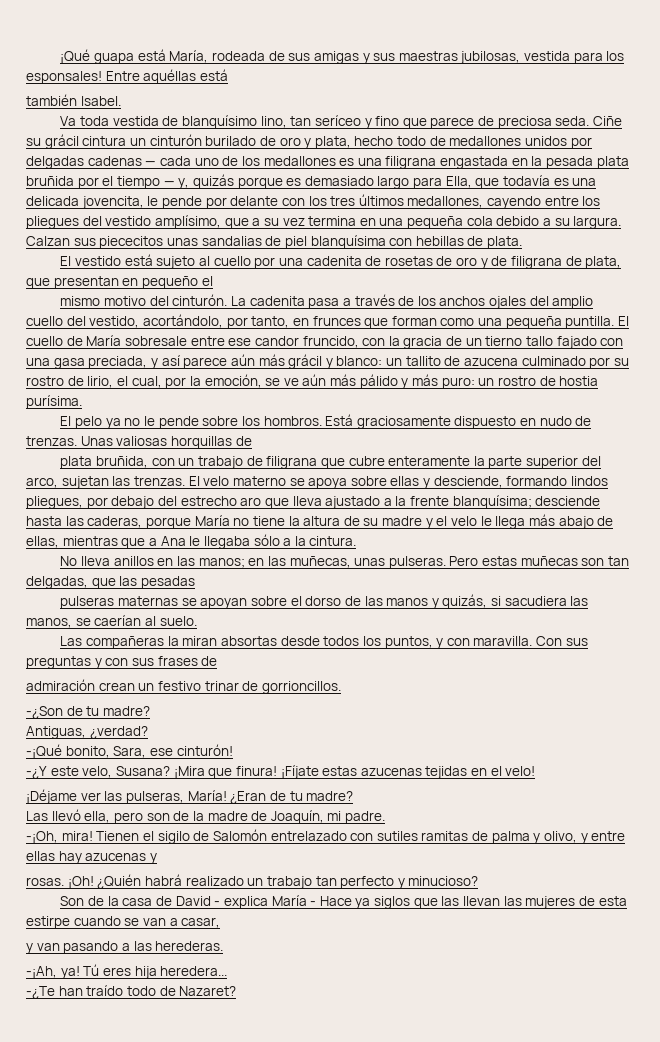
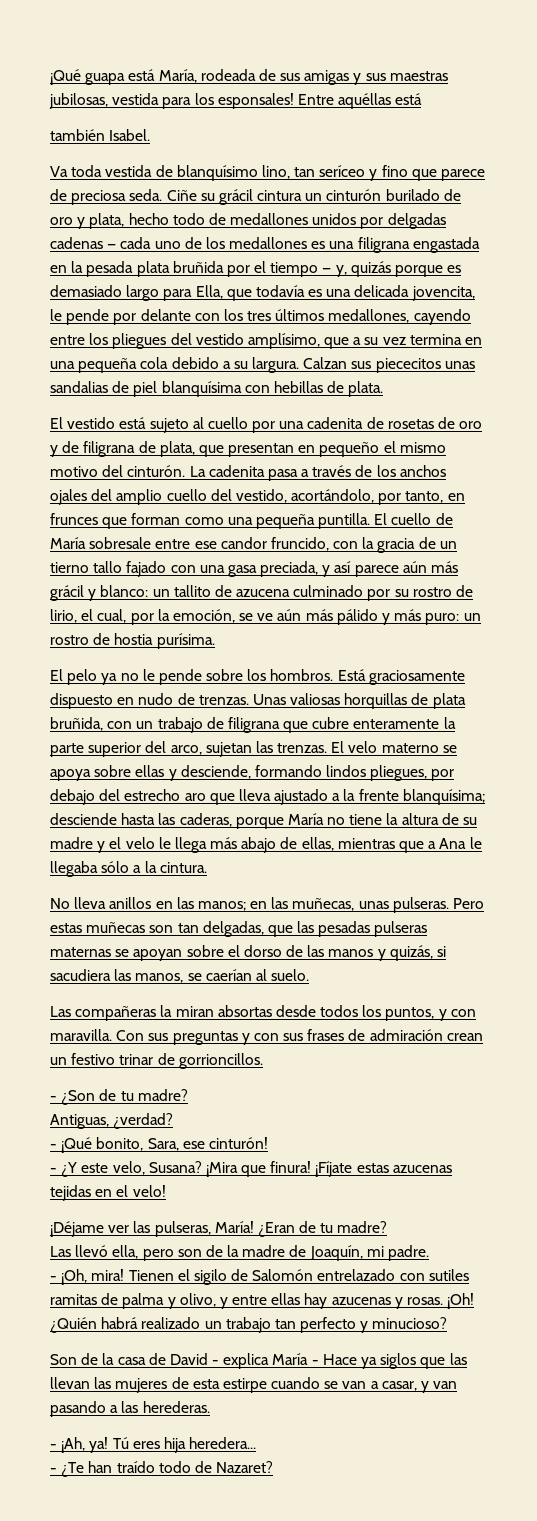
- El vestido está sujeto al cuello por una cadenita de rosetas de oro y de filigrana de plata, que presentan en pequeño el
- mismo motivo del cinturón.
+ El vestido está sujeto al cuello por una cadenita de rosetas de oro y de filigrana de plata, que presentan en pequeño el mismo motivo del cinturón.
- Unas valiosas horquillas de
- plata bruñida, con un trabajo de filigrana que cubre enteramente la parte superior del arco, sujetan las trenzas.
+ Unas valiosas horquillas de plata bruñida, con un trabajo de filigrana que cubre enteramente la parte superior del arco, sujetan las trenzas.
- Pero estas muñecas son tan delgadas, que las pesadas
- pulseras maternas se apoyan sobre el dorso de las manos y quizás, si sacudiera las manos, se caerían al suelo.
+ Pero estas muñecas son tan delgadas, que las pesadas pulseras maternas se apoyan sobre el dorso de las manos y quizás, si sacudiera las manos, se caerían al suelo.
- Con sus preguntas y con sus frases de
- admiración crean un festivo trinar de gorrioncillos.
+ Con sus preguntas y con sus frases de admiración crean un festivo trinar de gorrioncillos.
- -¿Son de tu madre?
+ - ¿Son de tu madre?
- -¡Qué bonito, Sara, ese cinturón!
+ - ¡Qué bonito, Sara, ese cinturón!
- -¿Y este velo, Susana?
+ - ¿Y este velo, Susana?
- -¡Oh, mira!
+ - ¡Oh, mira!
- Tienen el sigilo de Salomón entrelazado con sutiles ramitas de palma y olivo, y entre ellas hay azucenas y
- rosas.
+ Tienen el sigilo de Salomón entrelazado con sutiles ramitas de palma y olivo, y entre ellas hay azucenas y rosas.
- Son de la casa de David - explica María - Hace ya siglos que las llevan las mujeres de esta estirpe cuando se van a casar,
- y van pasando a las herederas.
+ Son de la casa de David - explica María - Hace ya siglos que las llevan las mujeres de esta estirpe cuando se van a casar, y van pasando a las herederas.
- -¡Ah, ya!
+ - ¡Ah, ya!
- -¿Te han traído todo de Nazaret?
+ - ¿Te han traído todo de Nazaret?

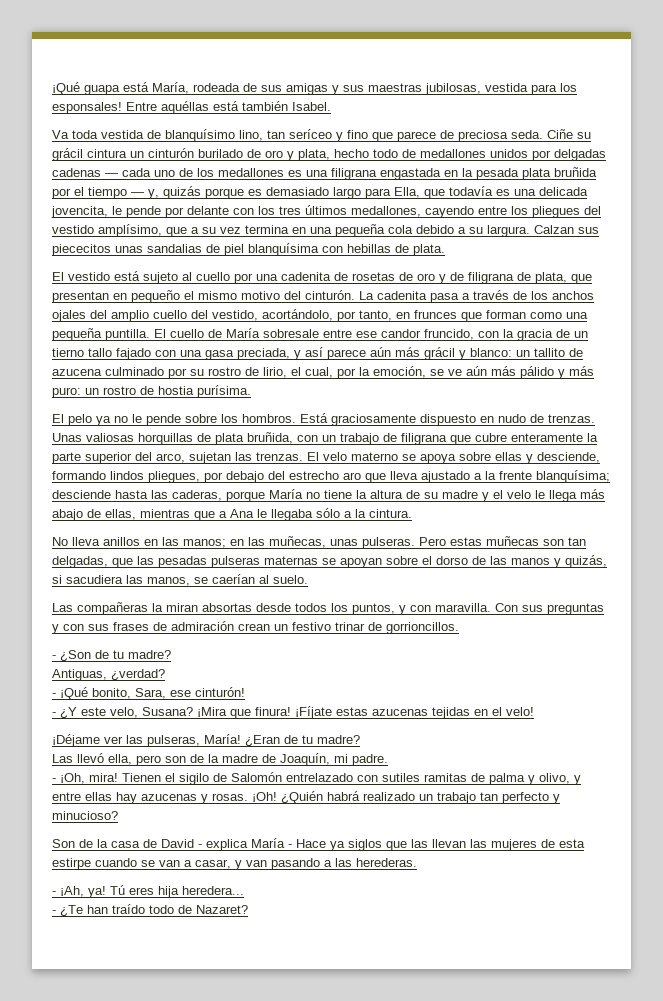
- Entre aquéllas está
- también Isabel.
+ Entre aquéllas está también Isabel.

